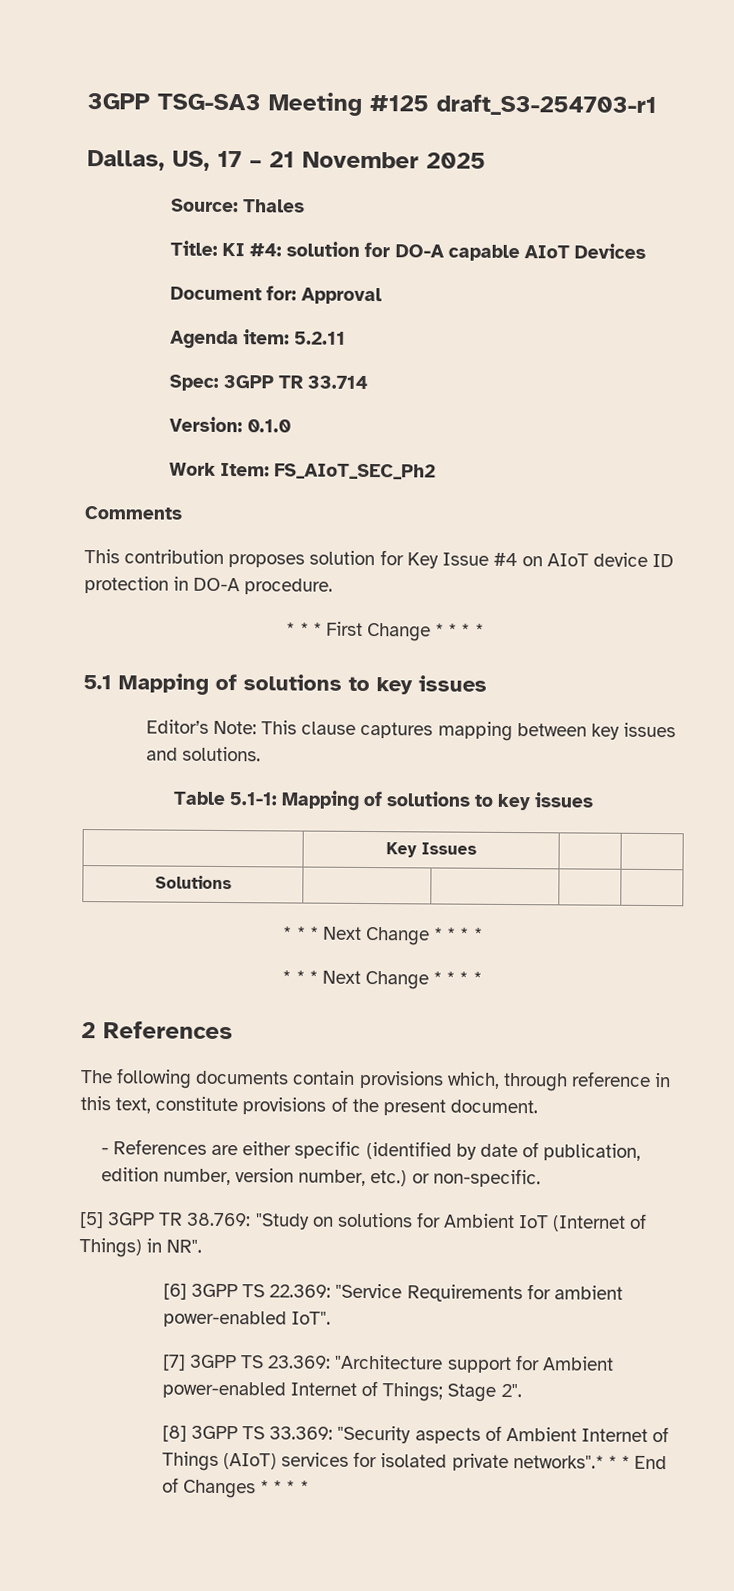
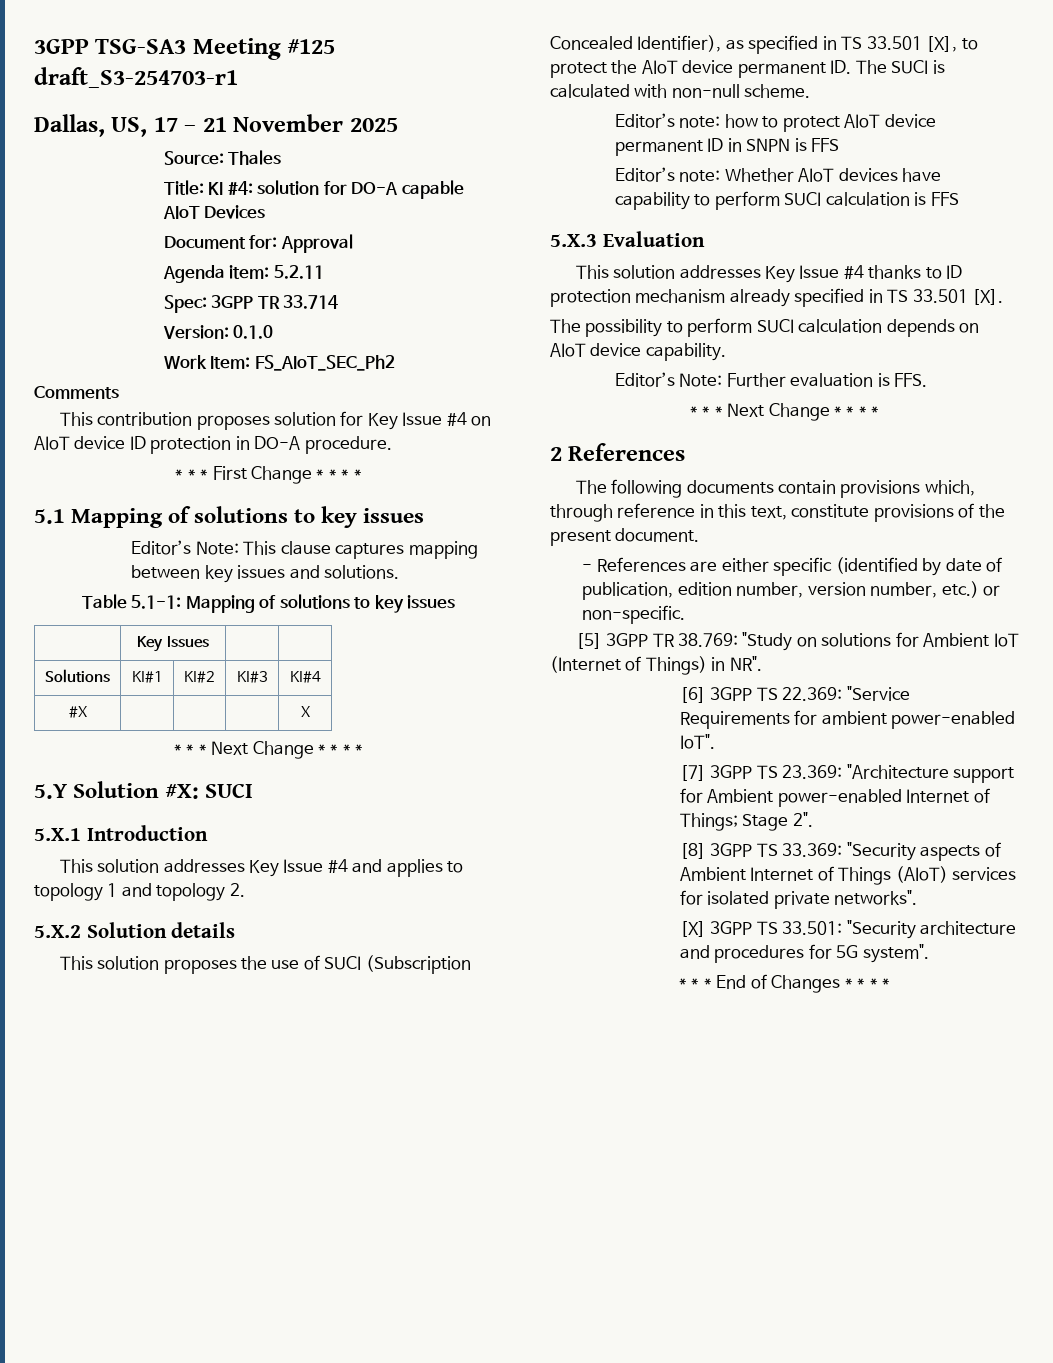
- Solutions | | | |
+ Solutions | KI#1 | KI#2 | KI#3 | KI#4
+ #X | | | | X
  * * * Next Change * * * *
+ 5.Y Solution #X: SUCI
+ 5.X.1 Introduction
+ This solution addresses Key Issue #4 and applies to topology 1 and topology 2.
+ 5.X.2 Solution details
+ This solution proposes the use of SUCI (Subscription Concealed Identifier), as specified in TS 33.501 [X], to protect the AIoT device permanent ID. The SUCI is calculated with non-null scheme.
+ Editor’s note: how to protect AIoT device permanent ID in SNPN is FFS
+ Editor’s note: Whether AIoT devices have capability to perform SUCI calculation is FFS
+ 5.X.3 Evaluation
+ This solution addresses Key Issue #4 thanks to ID protection mechanism already specified in TS 33.501 [X].
+ The possibility to perform SUCI calculation depends on AIoT device capability.
+ Editor’s Note: Further evaluation is FFS.
- [8] 3GPP TS 33.369: "Security aspects of Ambient Internet of Things (AIoT) services for isolated private networks".* * * End of Changes * * * *
+ [8] 3GPP TS 33.369: "Security aspects of Ambient Internet of Things (AIoT) services for isolated private networks".
+ [X] 3GPP TS 33.501: "Security architecture and procedures for 5G system".
+ * * * End of Changes * * * *

